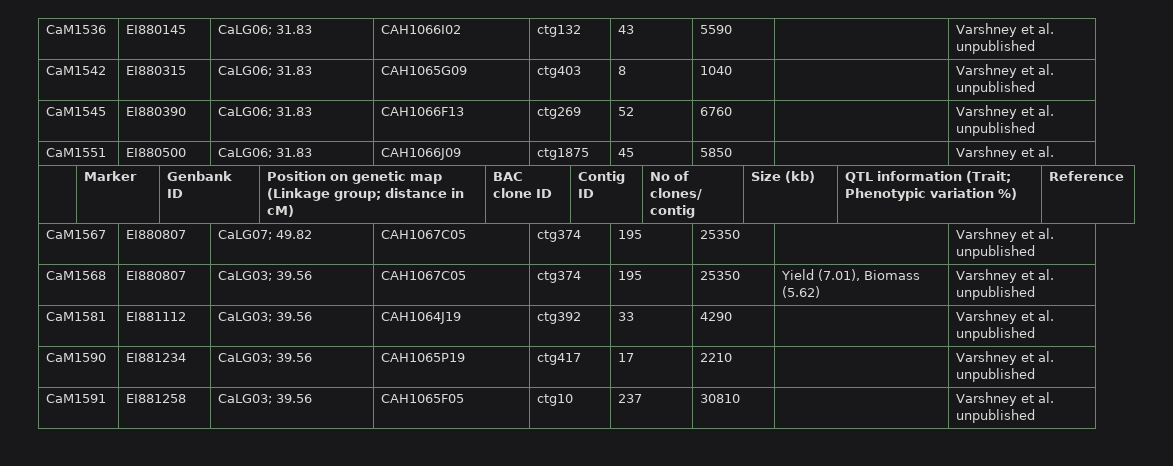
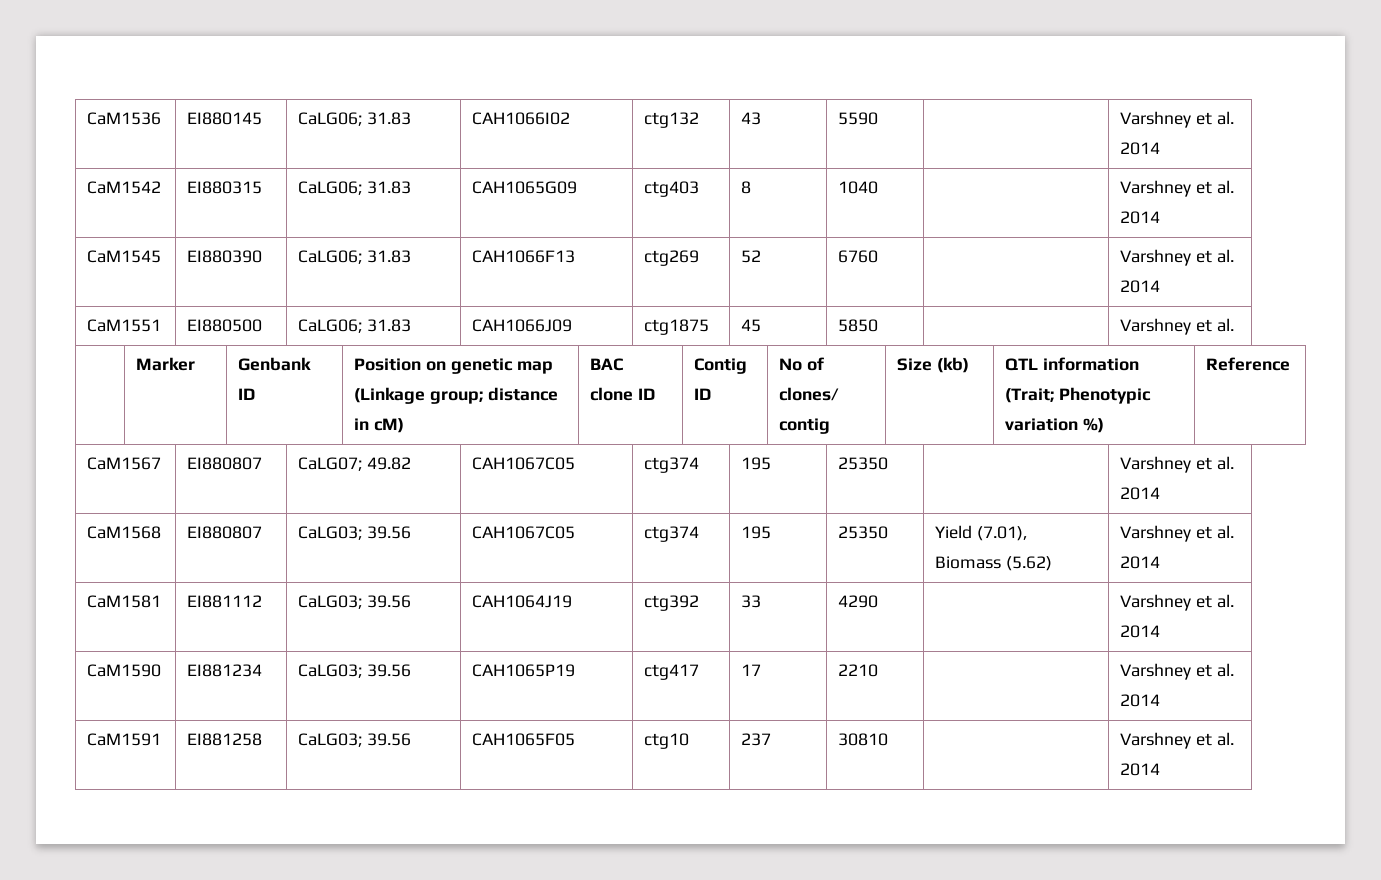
- CaM1536 | EI880145 | CaLG06; 31.83 | CAH1066I02 | ctg132 | 43 | 5590 | | Varshney et al. unpublished
+ CaM1536 | EI880145 | CaLG06; 31.83 | CAH1066I02 | ctg132 | 43 | 5590 | | Varshney et al. 2014
- CaM1542 | EI880315 | CaLG06; 31.83 | CAH1065G09 | ctg403 | 8 | 1040 | | Varshney et al. unpublished
+ CaM1542 | EI880315 | CaLG06; 31.83 | CAH1065G09 | ctg403 | 8 | 1040 | | Varshney et al. 2014
- CaM1545 | EI880390 | CaLG06; 31.83 | CAH1066F13 | ctg269 | 52 | 6760 | | Varshney et al. unpublished
+ CaM1545 | EI880390 | CaLG06; 31.83 | CAH1066F13 | ctg269 | 52 | 6760 | | Varshney et al. 2014
- CaM1567 | EI880807 | CaLG07; 49.82 | CAH1067C05 | ctg374 | 195 | 25350 | | Varshney et al. unpublished
+ CaM1567 | EI880807 | CaLG07; 49.82 | CAH1067C05 | ctg374 | 195 | 25350 | | Varshney et al. 2014
- CaM1568 | EI880807 | CaLG03; 39.56 | CAH1067C05 | ctg374 | 195 | 25350 | Yield (7.01), Biomass (5.62) | Varshney et al. unpublished
+ CaM1568 | EI880807 | CaLG03; 39.56 | CAH1067C05 | ctg374 | 195 | 25350 | Yield (7.01), Biomass (5.62) | Varshney et al. 2014
- CaM1581 | EI881112 | CaLG03; 39.56 | CAH1064J19 | ctg392 | 33 | 4290 | | Varshney et al. unpublished
+ CaM1581 | EI881112 | CaLG03; 39.56 | CAH1064J19 | ctg392 | 33 | 4290 | | Varshney et al. 2014
- CaM1590 | EI881234 | CaLG03; 39.56 | CAH1065P19 | ctg417 | 17 | 2210 | | Varshney et al. unpublished
+ CaM1590 | EI881234 | CaLG03; 39.56 | CAH1065P19 | ctg417 | 17 | 2210 | | Varshney et al. 2014
- CaM1591 | EI881258 | CaLG03; 39.56 | CAH1065F05 | ctg10 | 237 | 30810 | | Varshney et al. unpublished
+ CaM1591 | EI881258 | CaLG03; 39.56 | CAH1065F05 | ctg10 | 237 | 30810 | | Varshney et al. 2014

